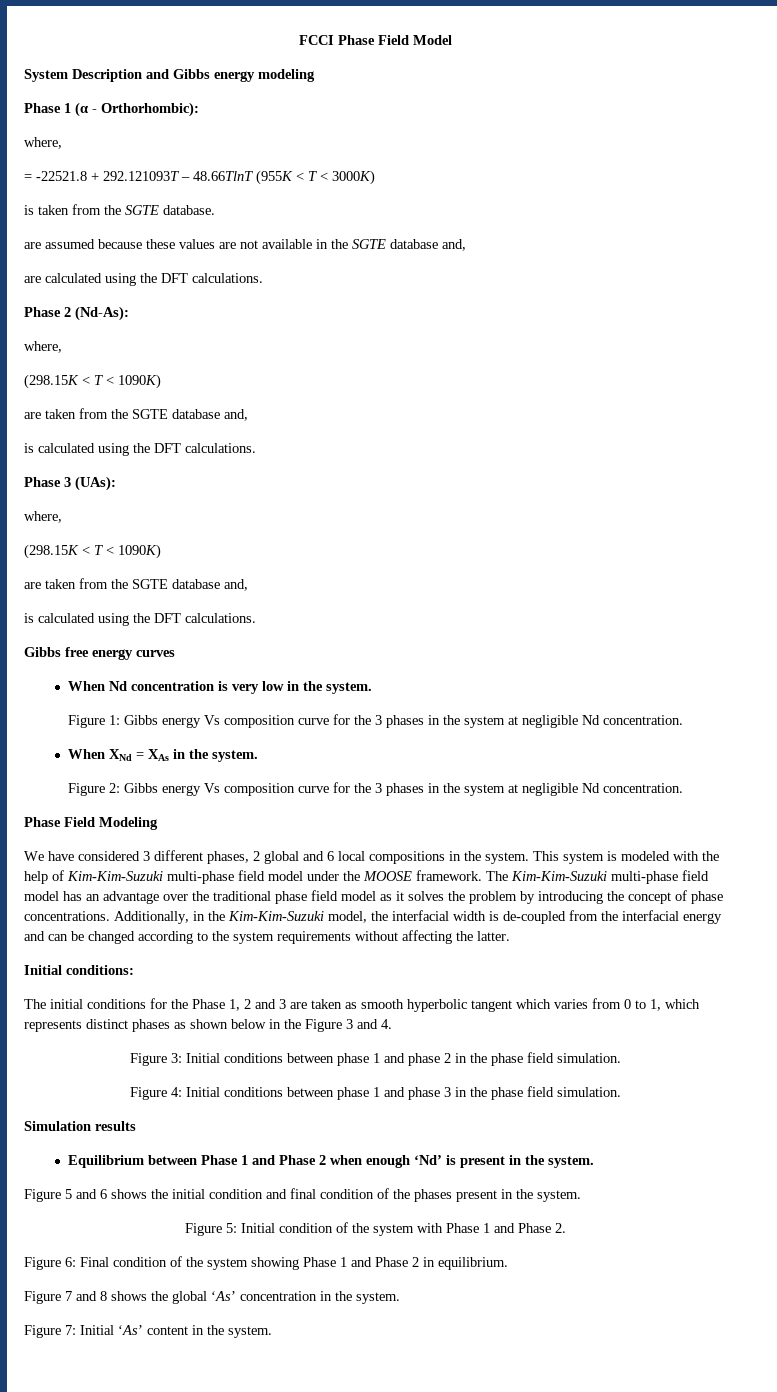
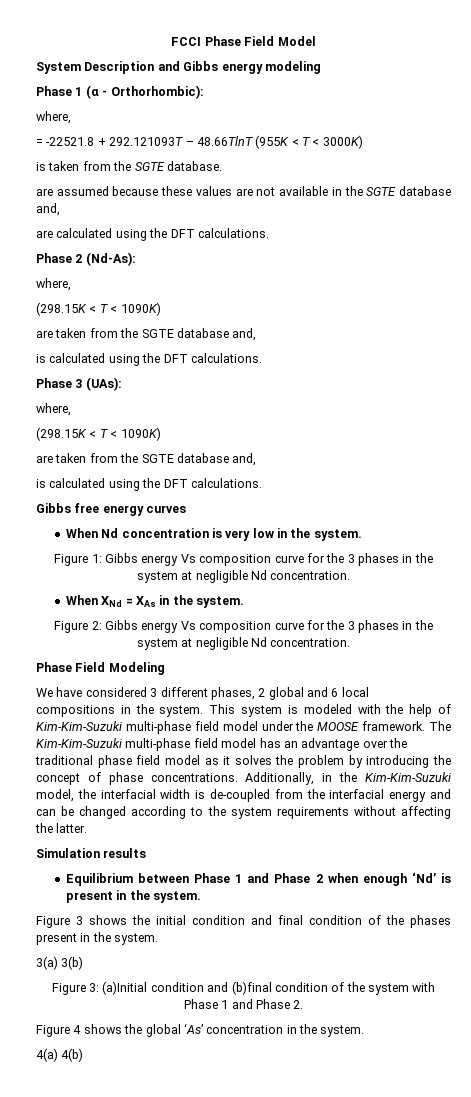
- Initial conditions:
- The initial conditions for the Phase 1, 2 and 3 are taken as smooth hyperbolic tangent which varies from 0 to 1, which represents distinct phases as shown below in the Figure 3 and 4.
- Figure 3: Initial conditions between phase 1 and phase 2 in the phase field simulation.
- Figure 4: Initial conditions between phase 1 and phase 3 in the phase field simulation.
- Figure 5 and 6 shows the initial condition and final condition of the phases present in the system.
+ Figure 3 shows the initial condition and final condition of the phases present in the system.
- Figure 5: Initial condition of the system with Phase 1 and Phase 2.
+ 3(a) 3(b)
+ Figure 3: (a)Initial condition and (b)final condition of the system with Phase 1 and Phase 2.
- Figure 6: Final condition of the system showing Phase 1 and Phase 2 in equilibrium.
- Figure 7 and 8 shows the global ‘As’ concentration in the system.
+ Figure 4 shows the global ‘As’ concentration in the system.
- Figure 7: Initial ‘As’ content in the system.
+ 4(a) 4(b)

